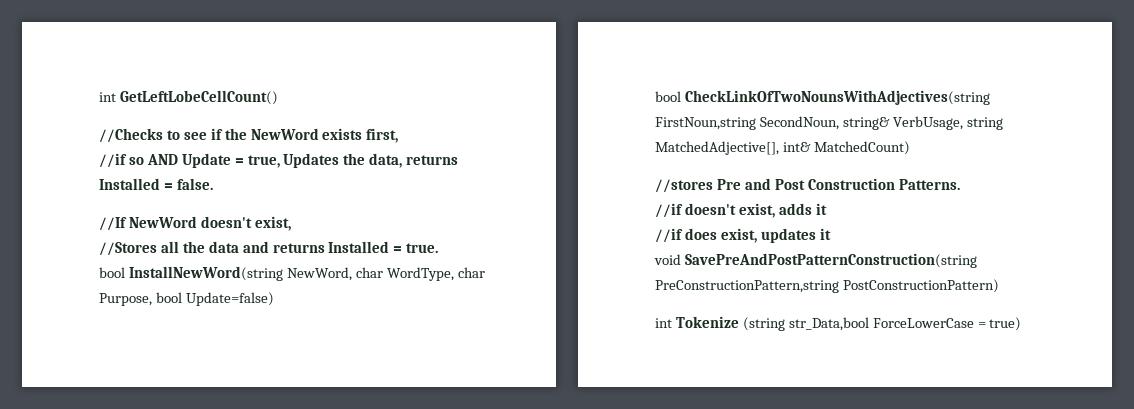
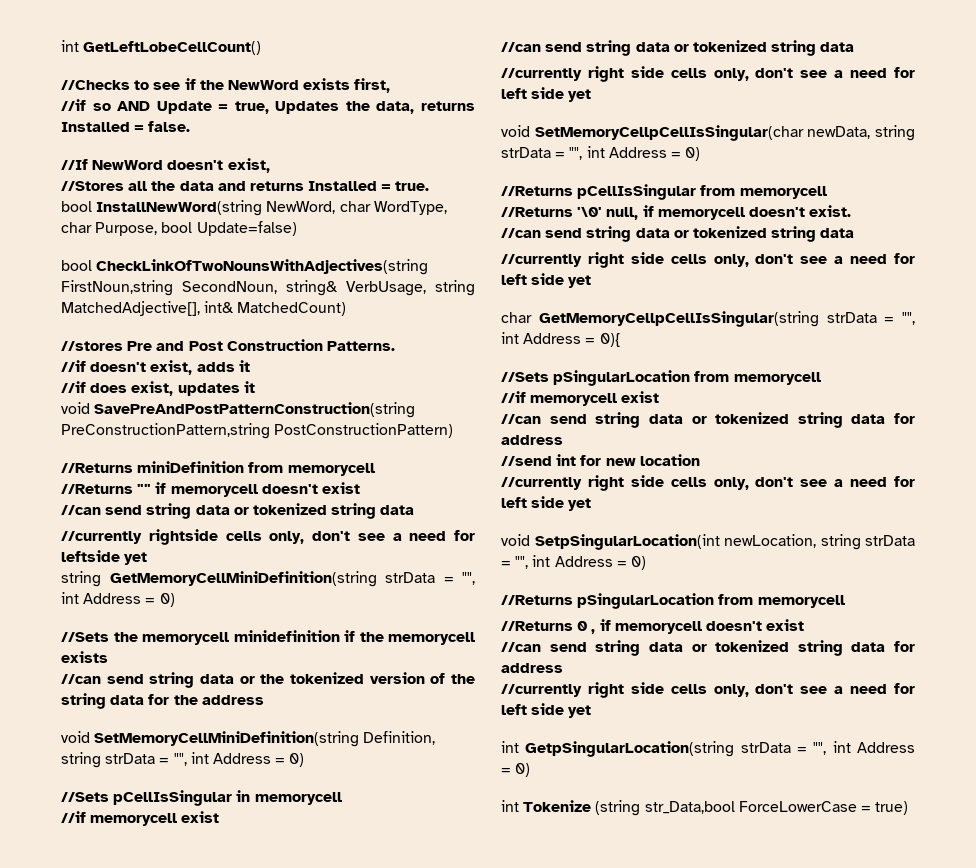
+ //Returns miniDefinition from memorycell
+ //Returns "" if memorycell doesn't exist
+ //can send string data or tokenized string data
+ //currently rightside cells only, don't see a need for leftside yet
+ string GetMemoryCellMiniDefinition(string strData = "", int Address = 0)
+ //Sets the memorycell minidefinition if the memorycell exists
+ //can send string data or the tokenized version of the string data for the address
+ void SetMemoryCellMiniDefinition(string Definition, string strData = "", int Address = 0)
+ //Sets pCellIsSingular in memorycell
+ //if memorycell exist
+ //can send string data or tokenized string data
+ //currently right side cells only, don't see a need for left side yet
+ void SetMemoryCellpCellIsSingular(char newData, string strData = "", int Address = 0)
+ //Returns pCellIsSingular from memorycell
+ //Returns '\0' null, if memorycell doesn't exist.
+ //can send string data or tokenized string data
+ //currently right side cells only, don't see a need for left side yet
+ char GetMemoryCellpCellIsSingular(string strData = "", int Address = 0){
+ //Sets pSingularLocation from memorycell
+ //if memorycell exist
+ //can send string data or tokenized string data for address
+ //send int for new location
+ //currently right side cells only, don't see a need for left side yet
+ void SetpSingularLocation(int newLocation, string strData = "", int Address = 0)
+ //Returns pSingularLocation from memorycell
+ //Returns 0 , if memorycell doesn't exist
+ //can send string data or tokenized string data for address
+ //currently right side cells only, don't see a need for left side yet
+ int GetpSingularLocation(string strData = "", int Address = 0)

